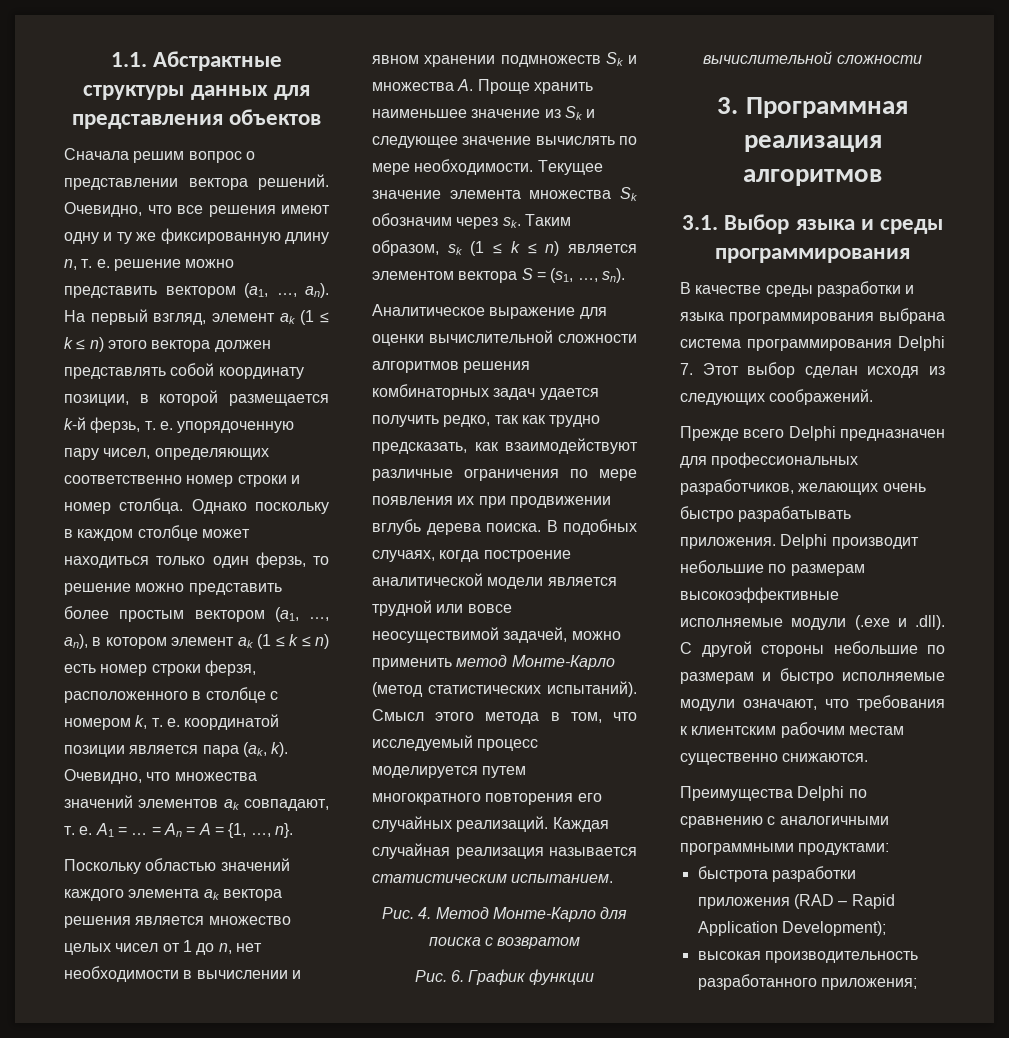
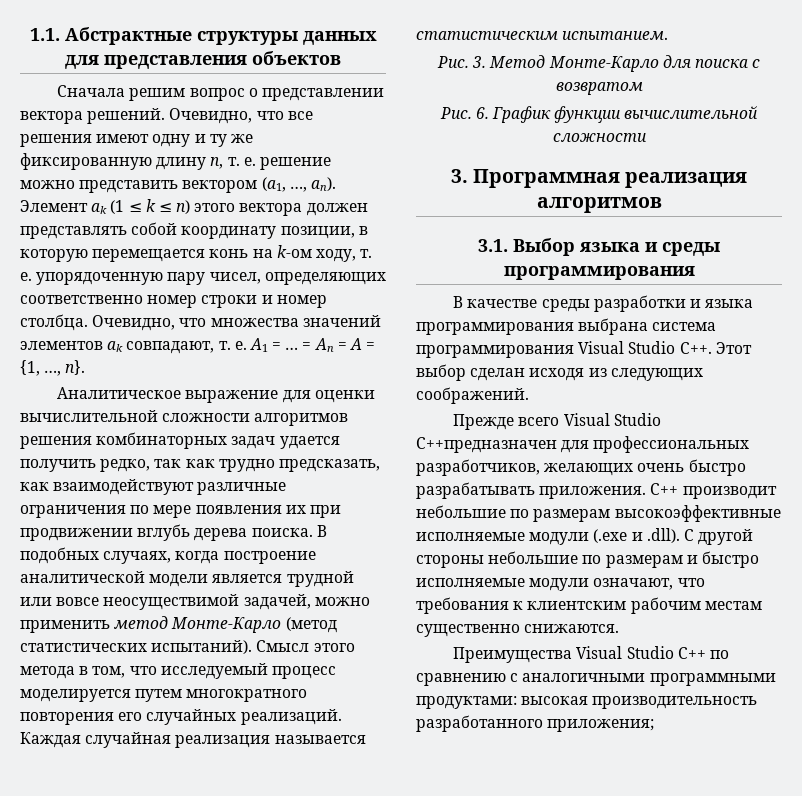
- На первый взгляд, элемент ak (1 ≤ k ≤ n) этого вектора должен представлять собой координату позиции, в которой размещается k-й ферзь, т. е. упорядоченную пару чисел, определяющих соответственно номер строки и номер столбца.
+ Элемент ak (1 ≤ k ≤ n) этого вектора должен представлять собой координату позиции, в которую перемещается конь на k-ом ходу, т. е. упорядоченную пару чисел, определяющих соответственно номер строки и номер столбца.
- Однако поскольку в каждом столбце может находиться только один ферзь, то решение можно представить более простым вектором (a1, …, an), в котором элемент ak (1 ≤ k ≤ n) есть номер строки ферзя, расположенного в столбце с номером k, т. е. координатой позиции является пара (ak, k).
- Поскольку областью значений каждого элемента ak вектора решения является множество целых чисел от 1 до n, нет необходимости в вычислении и явном хранении подмножеств Sk и множества A. Проще хранить наименьшее значение из Sk и следующее значение вычислять по мере необходимости. Текущее значение элемента множества Sk обозначим через sk. Таким образом, sk (1 ≤ k ≤ n) является элементом вектора S = (s1, …, sn).
- Рис. 4. Метод Монте-Карло для поиска с возвратом
+ Рис. 3. Метод Монте-Карло для поиска с возвратом
- В качестве среды разработки и языка программирования выбрана система программирования Delphi 7. Этот выбор сделан исходя из следующих соображений.
+ В качестве среды разработки и языка программирования выбрана система программирования Visual Studio C++. Этот выбор сделан исходя из следующих соображений.
- Прежде всего Delphi предназначен для профессиональных разработчиков, желающих очень быстро разрабатывать приложения.
+ Прежде всего Visual Studio C++предназначен для профессиональных разработчиков, желающих очень быстро разрабатывать приложения.
- Delphi производит небольшие по размерам высокоэффективные исполняемые модули (.exe и .dll). С другой стороны небольшие по размерам и быстро исполняемые модули означают, что требования к клиентским рабочим местам существенно снижаются.
+ C++ производит небольшие по размерам высокоэффективные исполняемые модули (.exe и .dll). С другой стороны небольшие по размерам и быстро исполняемые модули означают, что требования к клиентским рабочим местам существенно снижаются.
- Преимущества Delphi по сравнению с аналогичными программными продуктами:
- быстрота разработки приложения (RAD – Rapid Application Development);
- высокая производительность разработанного приложения;
+ Преимущества Visual Studio C++ по сравнению с аналогичными программными продуктами: высокая производительность разработанного приложения;

